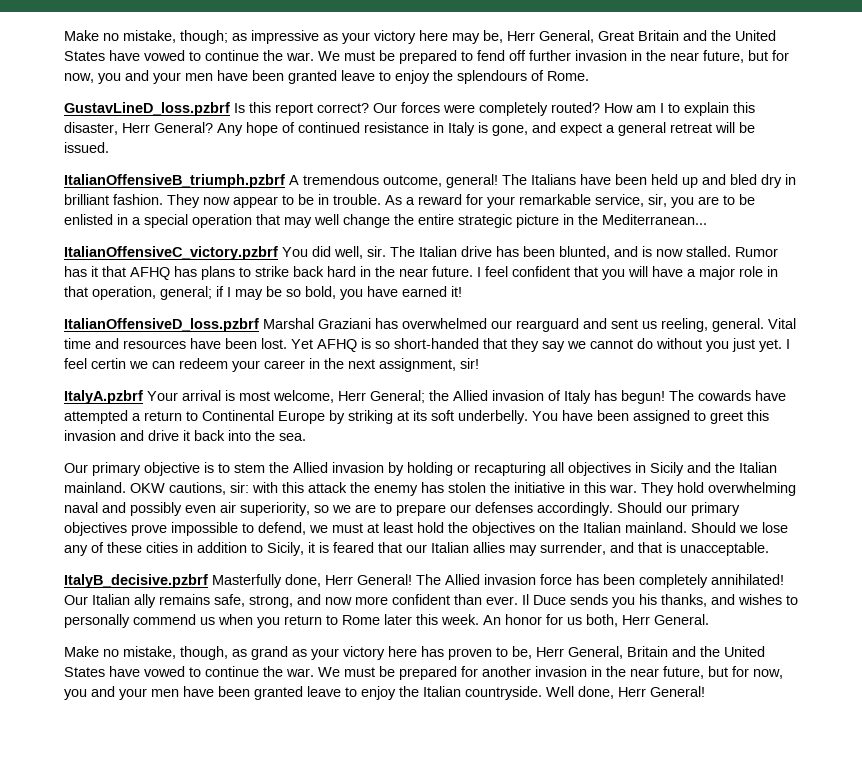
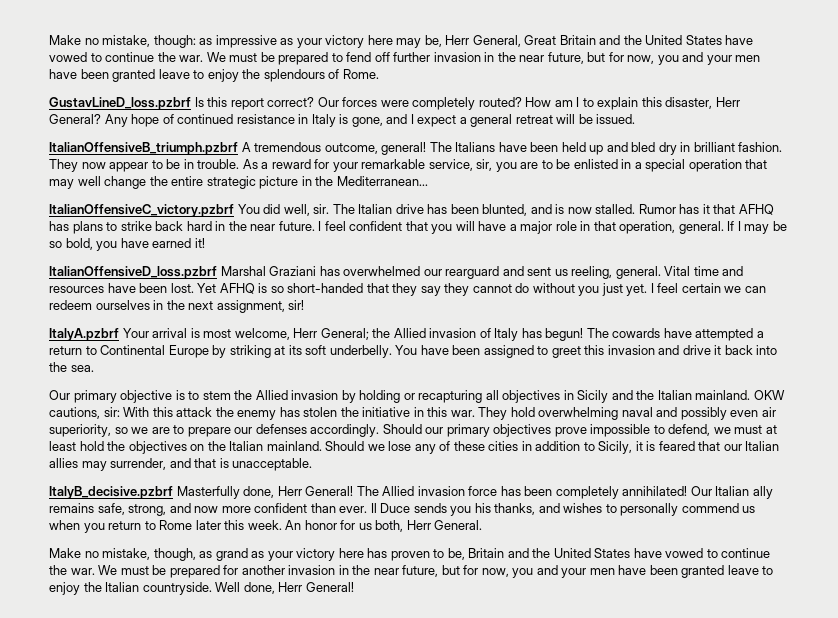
- Make no mistake, though; as impressive as your victory here may be, Herr General, Great Britain and the United States have vowed to continue the war.
+ Make no mistake, though: as impressive as your victory here may be, Herr General, Great Britain and the United States have vowed to continue the war.
- Any hope of continued resistance in Italy is gone, and expect a general retreat will be issued.
+ Any hope of continued resistance in Italy is gone, and I expect a general retreat will be issued.
- I feel confident that you will have a major role in that operation, general; if I may be so bold, you have earned it!
+ I feel confident that you will have a major role in that operation, general. If I may be so bold, you have earned it!
- Yet AFHQ is so short-handed that they say we cannot do without you just yet.
+ Yet AFHQ is so short-handed that they say they cannot do without you just yet.
- I feel certin we can redeem your career in the next assignment, sir!
+ I feel certain we can redeem ourselves in the next assignment, sir!
- OKW cautions, sir: with this attack the enemy has stolen the initiative in this war.
+ OKW cautions, sir: With this attack the enemy has stolen the initiative in this war.
- Make no mistake, though, as grand as your victory here has proven to be, Herr General, Britain and the United States have vowed to continue the war.
+ Make no mistake, though, as grand as your victory here has proven to be, Britain and the United States have vowed to continue the war.

